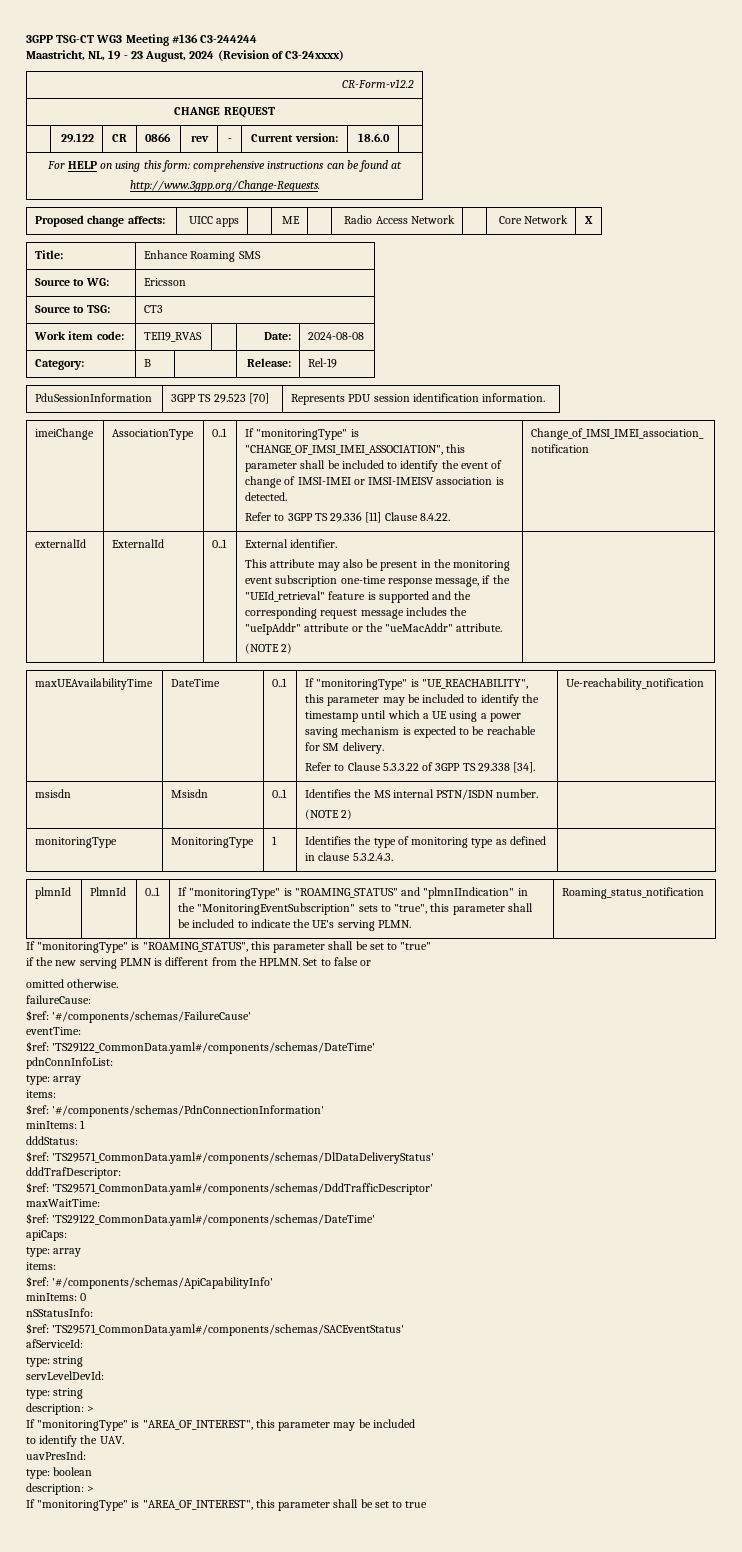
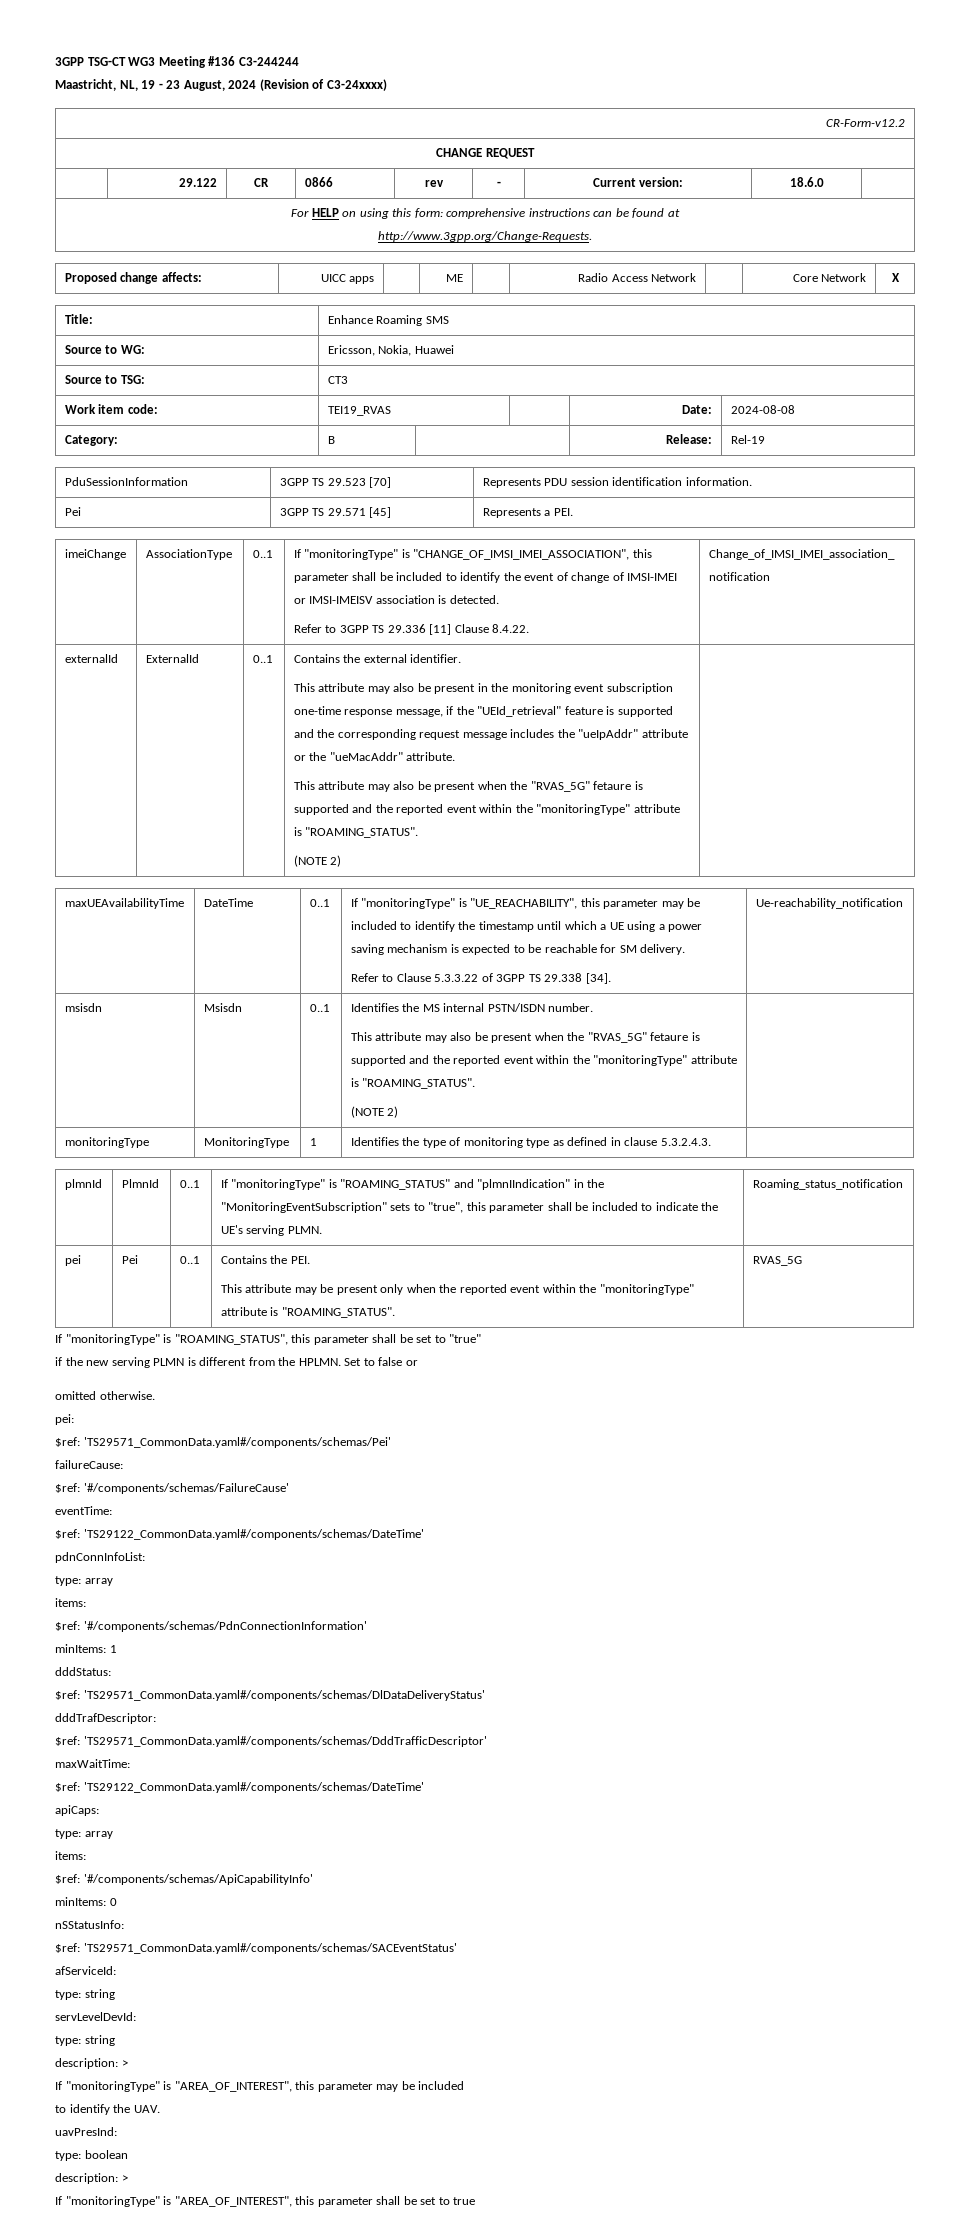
- Source to WG: | Ericsson
+ Source to WG: | Ericsson, Nokia, Huawei
+ Pei | 3GPP TS 29.571 [45] | Represents a PEI.
- External identifier.
+ Contains the external identifier.
  This attribute may also be present in the monitoring event subscription one-time response message, if the "UEId_retrieval" feature is supported and the corresponding request message includes the "ueIpAddr" attribute or the "ueMacAddr" attribute.
+ This attribute may also be present when the "RVAS_5G" fetaure is supported and the reported event within the "monitoringType" attribute is "ROAMING_STATUS".
  msisdn | Msisdn | 0..1 | Identifies the MS internal PSTN/ISDN number.
+ This attribute may also be present when the "RVAS_5G" fetaure is supported and the reported event within the "monitoringType" attribute is "ROAMING_STATUS".
+ pei | Pei | 0..1 | Contains the PEI.
+ This attribute may be present only when the reported event within the "monitoringType" attribute is "ROAMING_STATUS". | RVAS_5G
+ pei:
+ $ref: 'TS29571_CommonData.yaml#/components/schemas/Pei'

